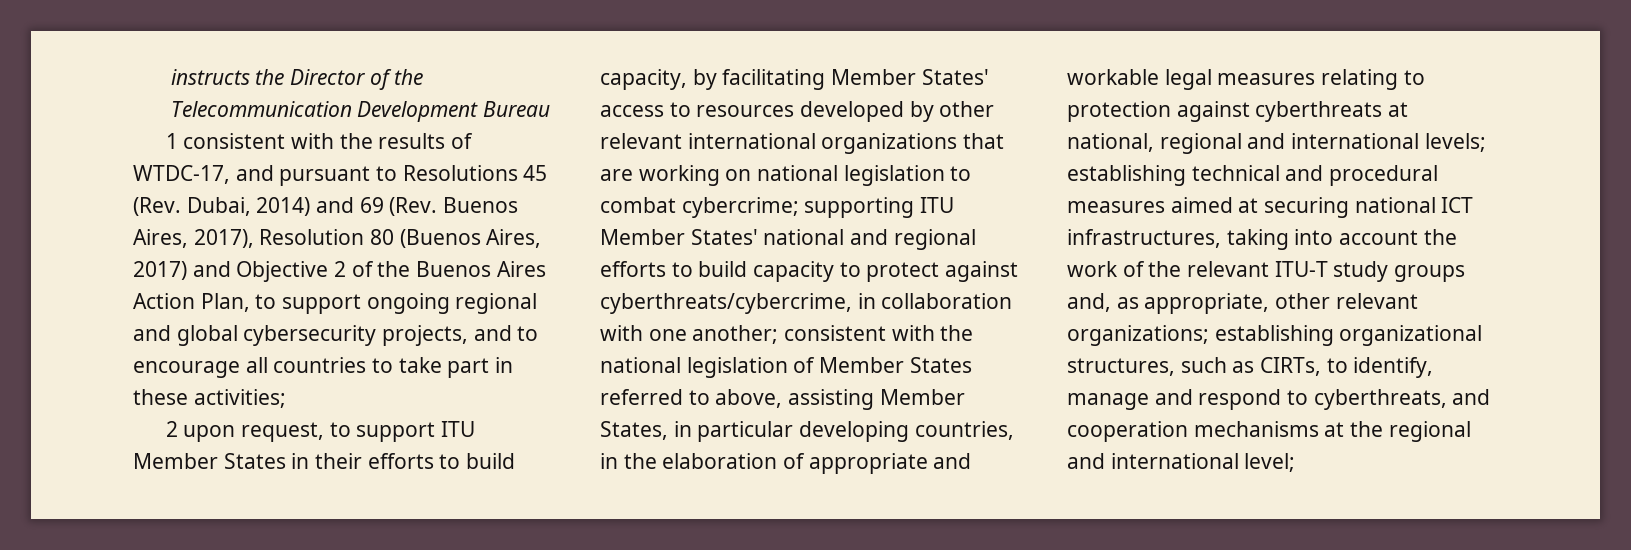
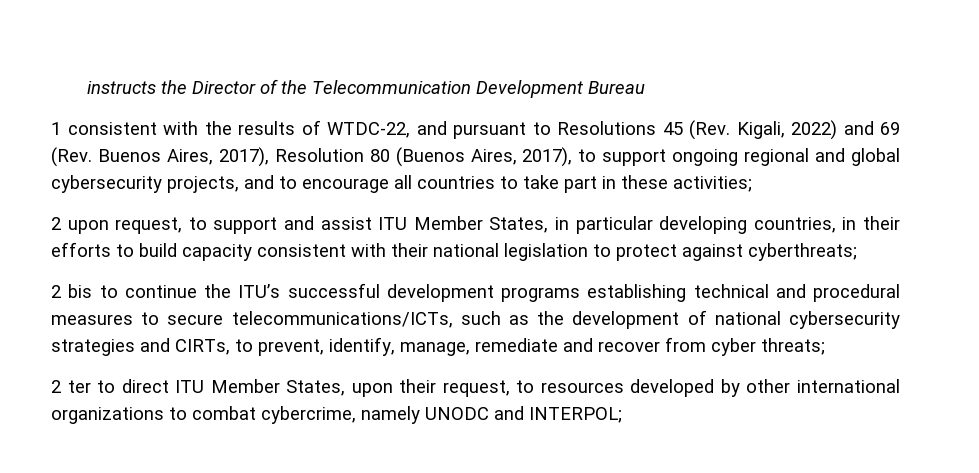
- 1 consistent with the results of WTDC-17, and pursuant to Resolutions 45 (Rev. Dubai, 2014) and 69 (Rev. Buenos Aires, 2017), Resolution 80 (Buenos Aires, 2017) and Objective 2 of the Buenos Aires Action Plan, to support ongoing regional and global cybersecurity projects, and to encourage all countries to take part in these activities;
+ 1 consistent with the results of WTDC-22, and pursuant to Resolutions 45 (Rev. Kigali, 2022) and 69 (Rev. Buenos Aires, 2017), Resolution 80 (Buenos Aires, 2017), to support ongoing regional and global cybersecurity projects, and to encourage all countries to take part in these activities;
- 2 upon request, to support ITU Member States in their efforts to build capacity, by facilitating Member States' access to resources developed by other relevant international organizations that are working on national legislation to combat cybercrime; supporting ITU Member States' national and regional efforts to build capacity to protect against cyberthreats/cybercrime, in collaboration with one another; consistent with the national legislation of Member States referred to above, assisting Member States, in particular developing countries, in the elaboration of appropriate and workable legal measures relating to protection against cyberthreats at national, regional and international levels; establishing technical and procedural measures aimed at securing national ICT infrastructures, taking into account the work of the relevant ITU-T study groups and, as appropriate, other relevant organizations; establishing organizational structures, such as CIRTs, to identify, manage and respond to cyberthreats, and cooperation mechanisms at the regional and international level;
+ 2 upon request, to support and assist ITU Member States, in particular developing countries, in their efforts to build capacity consistent with their national legislation to protect against cyberthreats;
+ 2 bis to continue the ITU’s successful development programs establishing technical and procedural measures to secure telecommunications/ICTs, such as the development of national cybersecurity strategies and CIRTs, to prevent, identify, manage, remediate and recover from cyber threats;
+ 2 ter to direct ITU Member States, upon their request, to resources developed by other international organizations to combat cybercrime, namely UNODC and INTERPOL;

